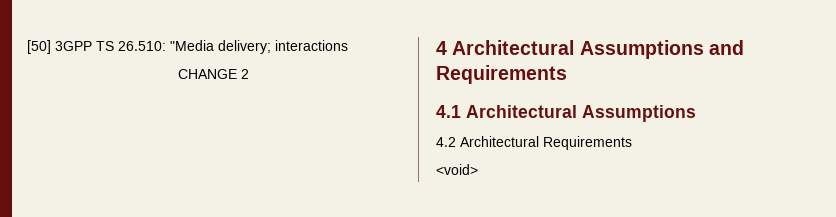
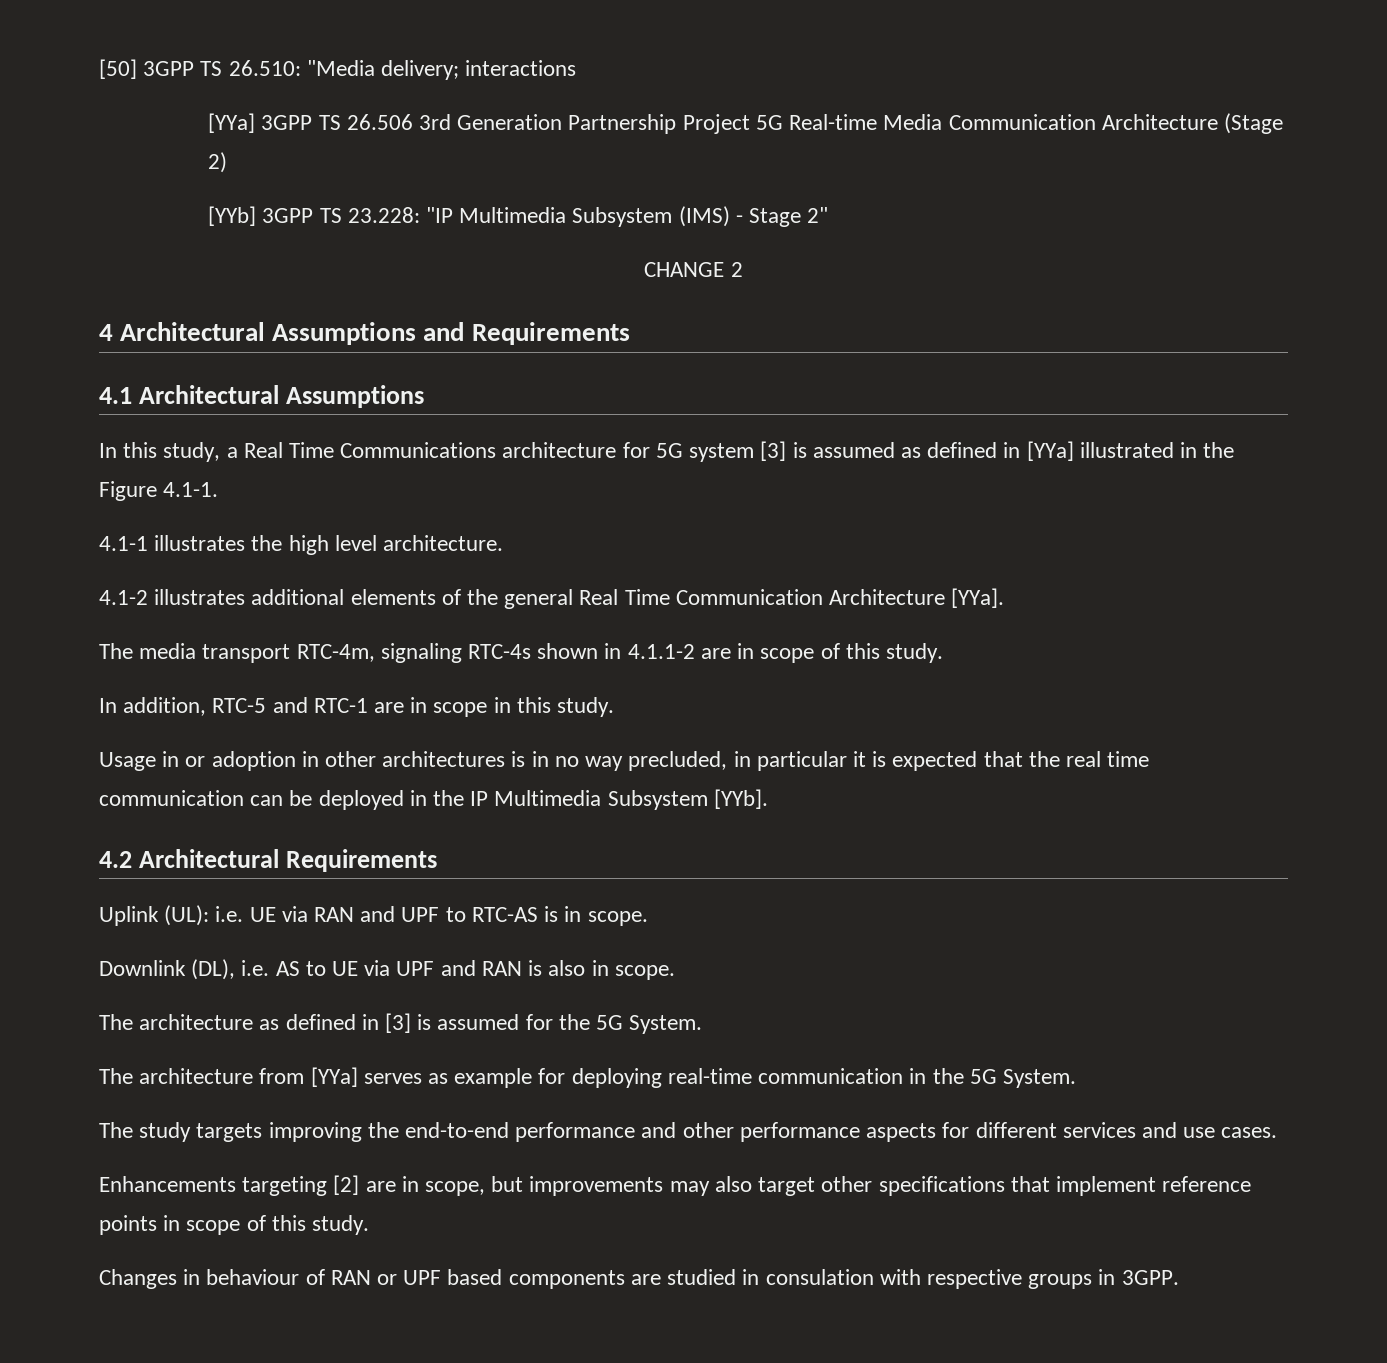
+ [YYa] 3GPP TS 26.506 3rd Generation Partnership Project 5G Real-time Media Communication Architecture (Stage 2)
+ [YYb] 3GPP TS 23.228: "IP Multimedia Subsystem (IMS) - Stage 2"
+ In this study, a Real Time Communications architecture for 5G system [3] is assumed as defined in [YYa] illustrated in the Figure 4.1-1.
+ 4.1-1 illustrates the high level architecture.
+ 4.1-2 illustrates additional elements of the general Real Time Communication Architecture [YYa].
+ The media transport RTC-4m, signaling RTC-4s shown in 4.1.1-2 are in scope of this study.
+ In addition, RTC-5 and RTC-1 are in scope in this study.
+ Usage in or adoption in other architectures is in no way precluded, in particular it is expected that the real time communication can be deployed in the IP Multimedia Subsystem [YYb].
  4.2 Architectural Requirements
- <void>
+ Uplink (UL): i.e. UE via RAN and UPF to RTC-AS is in scope.
+ Downlink (DL), i.e. AS to UE via UPF and RAN is also in scope.
+ The architecture as defined in [3] is assumed for the 5G System.
+ The architecture from [YYa] serves as example for deploying real-time communication in the 5G System.
+ The study targets improving the end-to-end performance and other performance aspects for different services and use cases.
+ Enhancements targeting [2] are in scope, but improvements may also target other specifications that implement reference points in scope of this study.
+ Changes in behaviour of RAN or UPF based components are studied in consulation with respective groups in 3GPP.

